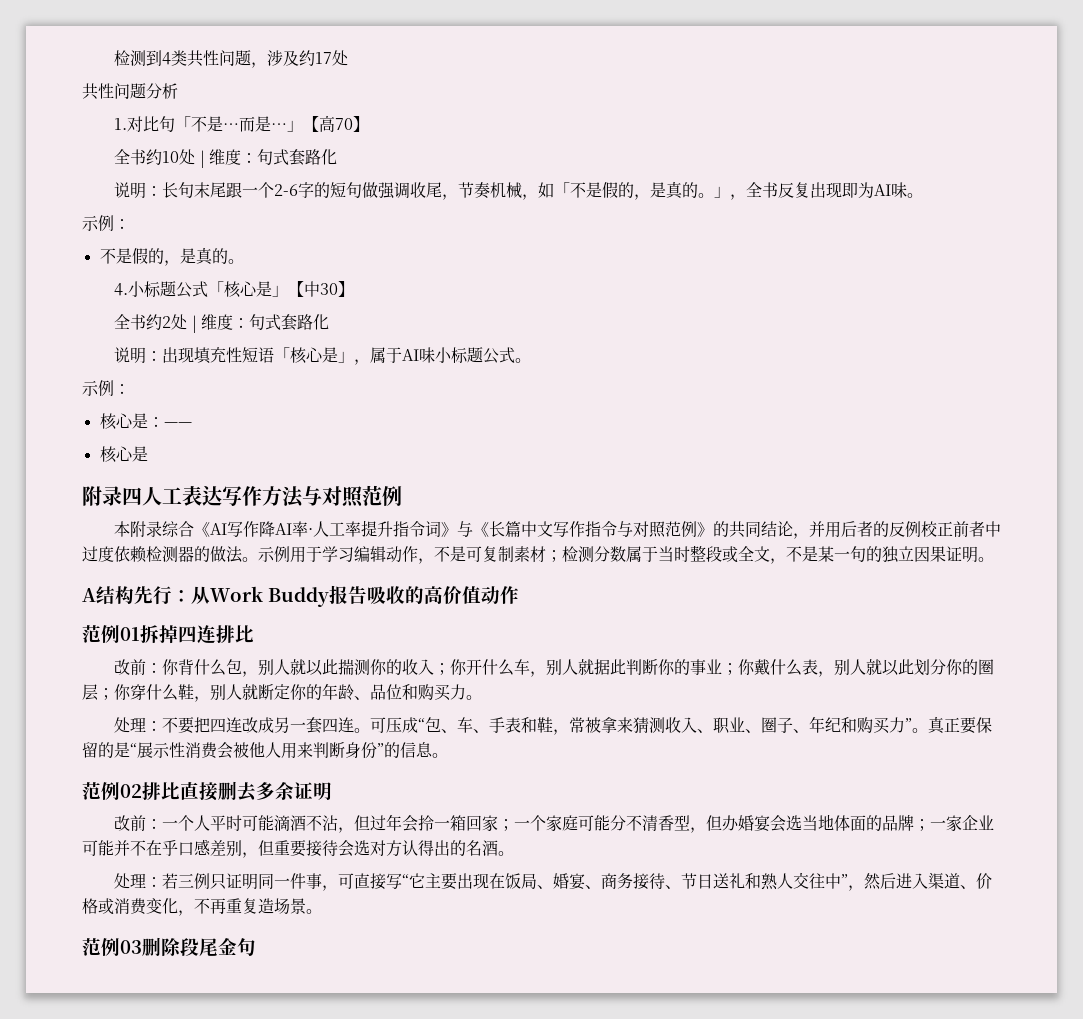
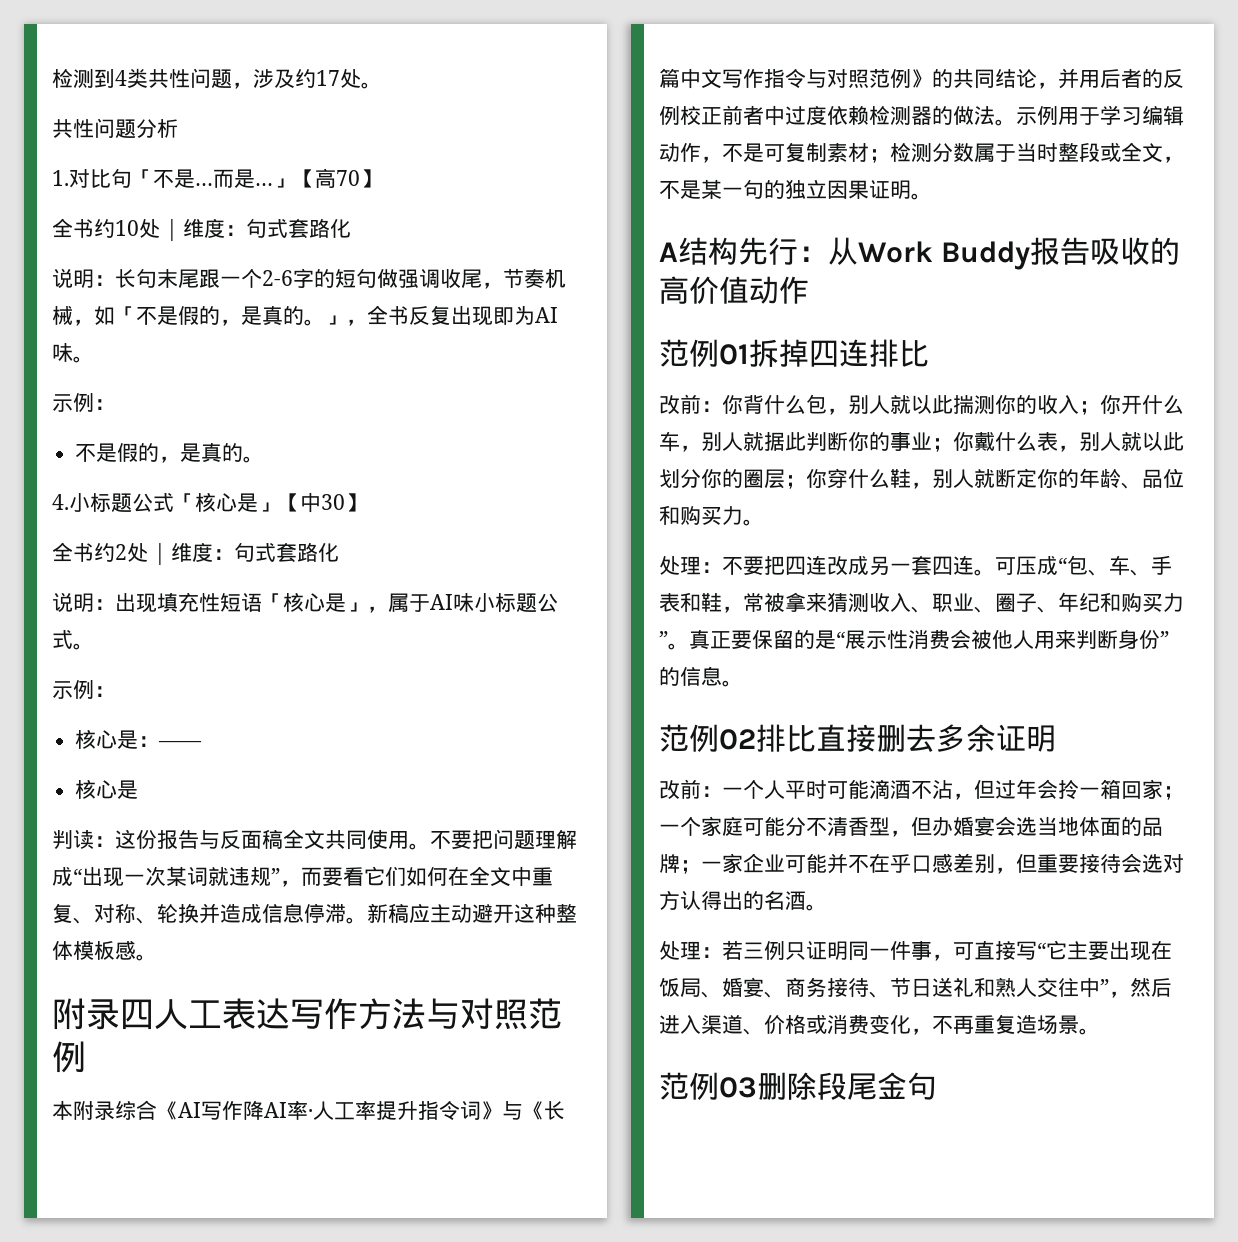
- 检测到4类共性问题，涉及约17处
+ 检测到4类共性问题，涉及约17处。
+ 判读：这份报告与反面稿全文共同使用。不要把问题理解成“出现一次某词就违规”，而要看它们如何在全文中重复、对称、轮换并造成信息停滞。新稿应主动避开这种整体模板感。

